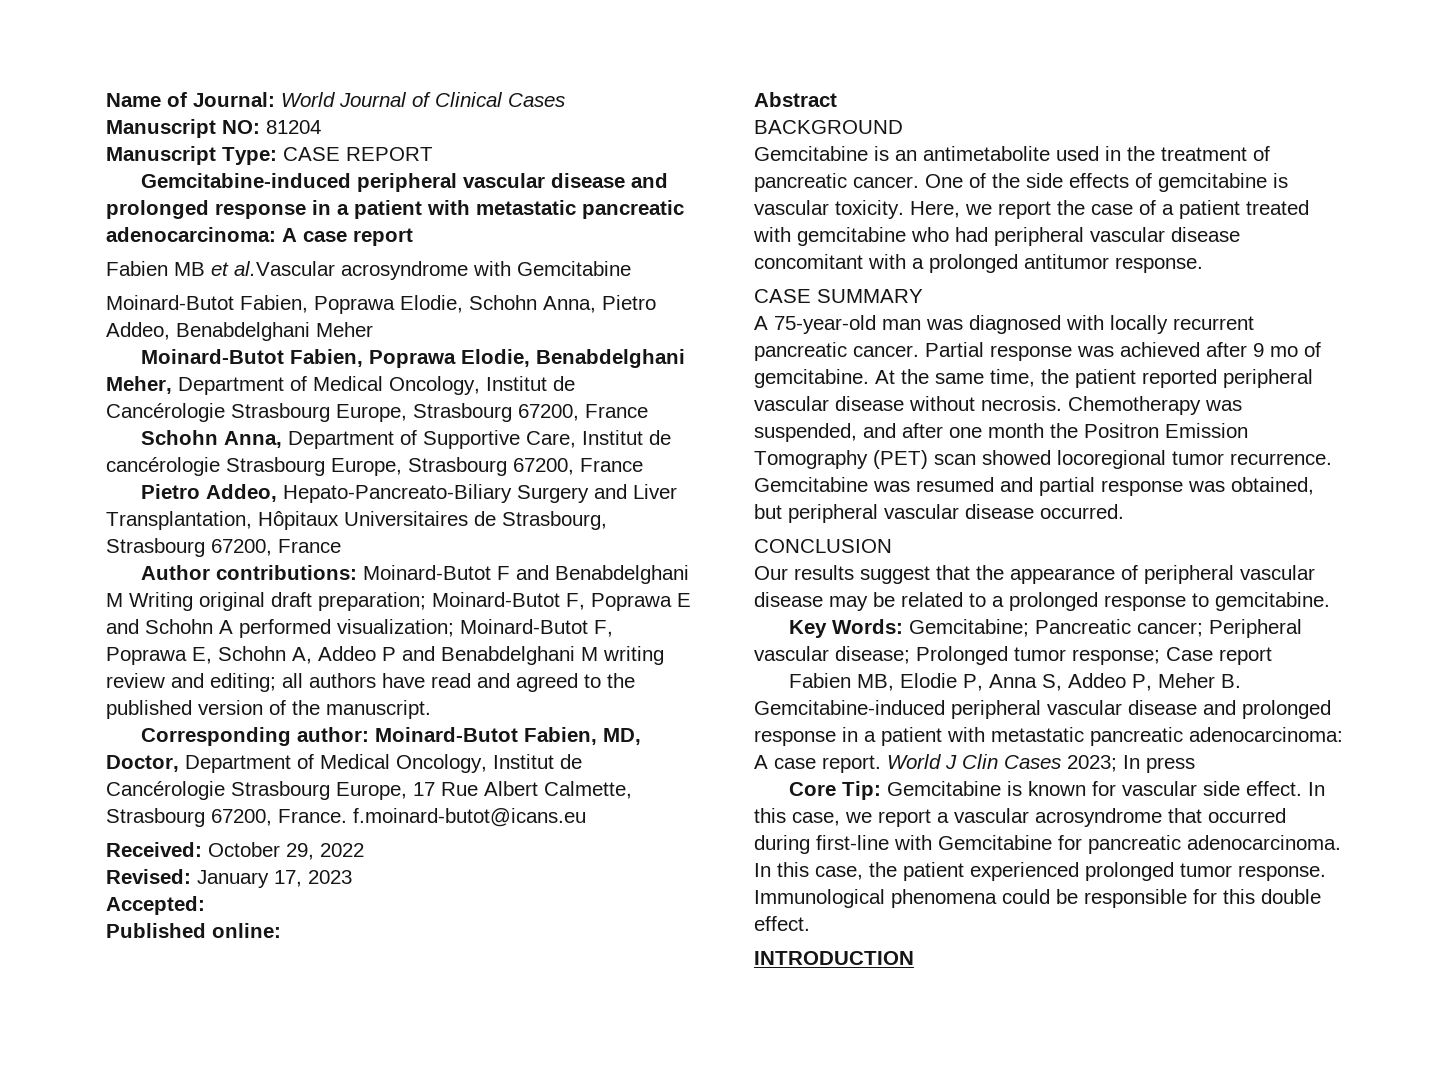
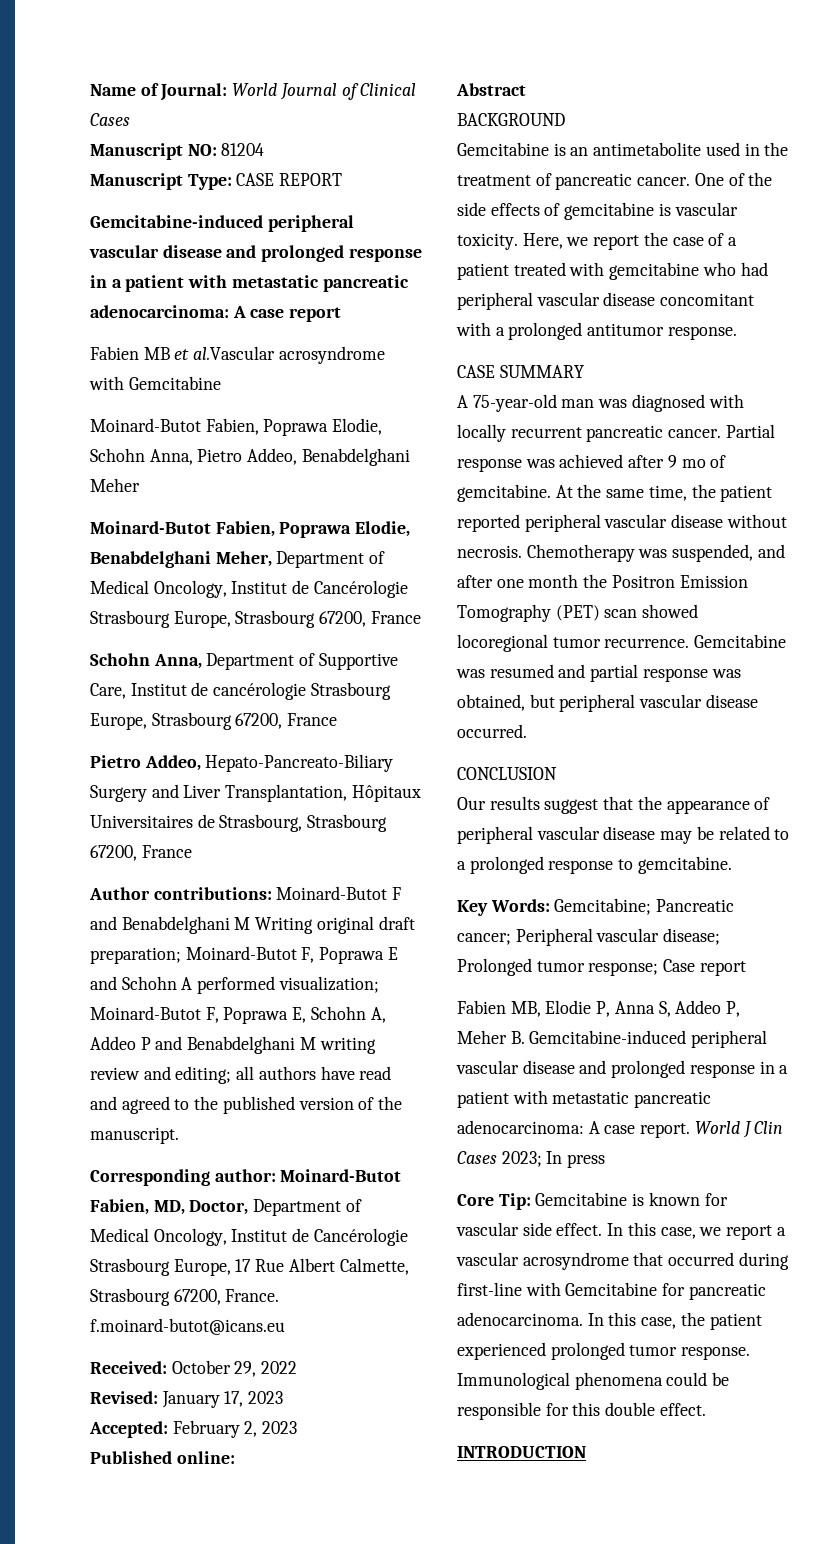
- Accepted:
+ Accepted: February 2, 2023

